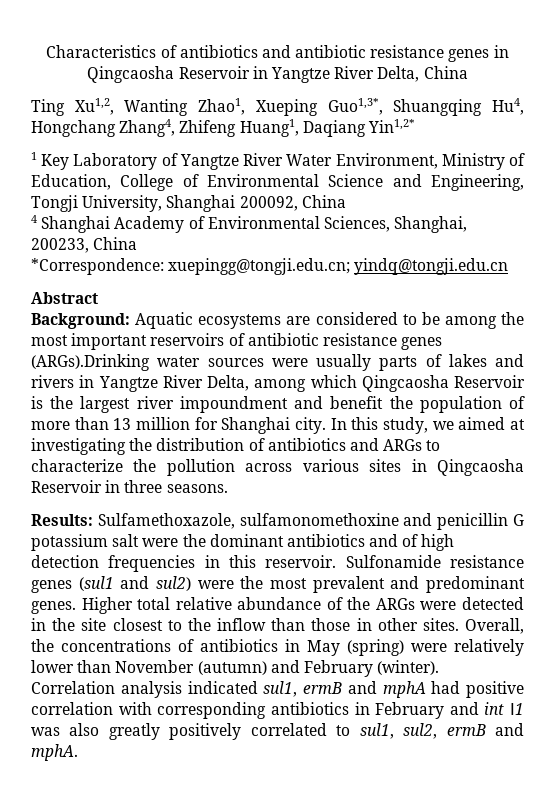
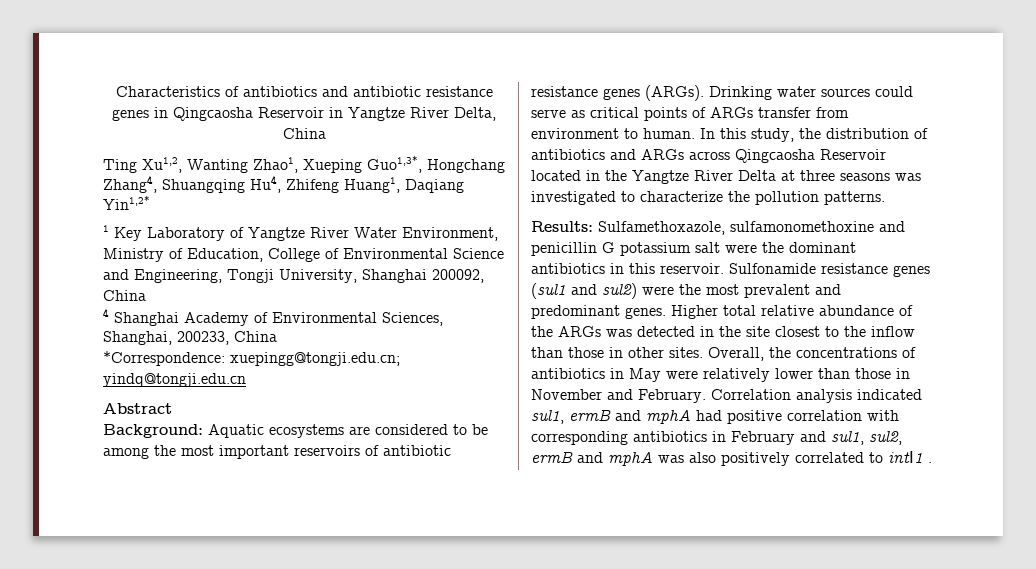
- Ting Xu1,2, Wanting Zhao1, Xueping Guo1,3*, Shuangqing Hu4, Hongchang Zhang4, Zhifeng Huang1, Daqiang Yin1,2*
+ Ting Xu1,2, Wanting Zhao1, Xueping Guo1,3*, Hongchang Zhang4, Shuangqing Hu4, Zhifeng Huang1, Daqiang Yin1,2*
- Background: Aquatic ecosystems are considered to be among the most important reservoirs of antibiotic resistance genes (ARGs).Drinking water sources were usually parts of lakes and rivers in Yangtze River Delta, among which Qingcaosha Reservoir is the largest river impoundment and benefit the population of more than 13 million for Shanghai city. In this study, we aimed at investigating the distribution of antibiotics and ARGs to characterize the pollution across various sites in Qingcaosha Reservoir in three seasons.
+ Background: Aquatic ecosystems are considered to be among the most important reservoirs of antibiotic resistance genes (ARGs). Drinking water sources could serve as critical points of ARGs transfer from environment to human. In this study, the distribution of antibiotics and ARGs across Qingcaosha Reservoir located in the Yangtze River Delta at three seasons was investigated to characterize the pollution patterns.
- Results: Sulfamethoxazole, sulfamonomethoxine and penicillin G potassium salt were the dominant antibiotics and of high detection frequencies in this reservoir.
+ Results: Sulfamethoxazole, sulfamonomethoxine and penicillin G potassium salt were the dominant antibiotics in this reservoir.
- Higher total relative abundance of the ARGs were detected in the site closest to the inflow than those in other sites.
+ Higher total relative abundance of the ARGs was detected in the site closest to the inflow than those in other sites.
- Overall, the concentrations of antibiotics in May (spring) were relatively lower than November (autumn) and February (winter).
+ Overall, the concentrations of antibiotics in May were relatively lower than those in November and February.
- Correlation analysis indicated sul1, ermB and mphA had positive correlation with corresponding antibiotics in February and int Ⅰ1 was also greatly positively correlated to sul1, sul2, ermB and mphA.
+ Correlation analysis indicated sul1, ermB and mphA had positive correlation with corresponding antibiotics in February and sul1, sul2, ermB and mphA was also positively correlated to intⅠ1 .

